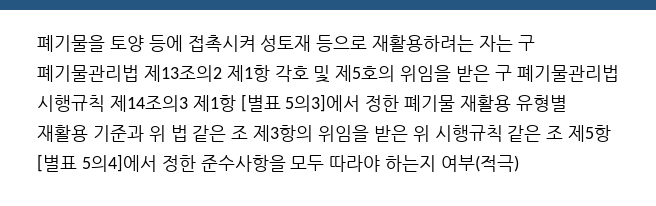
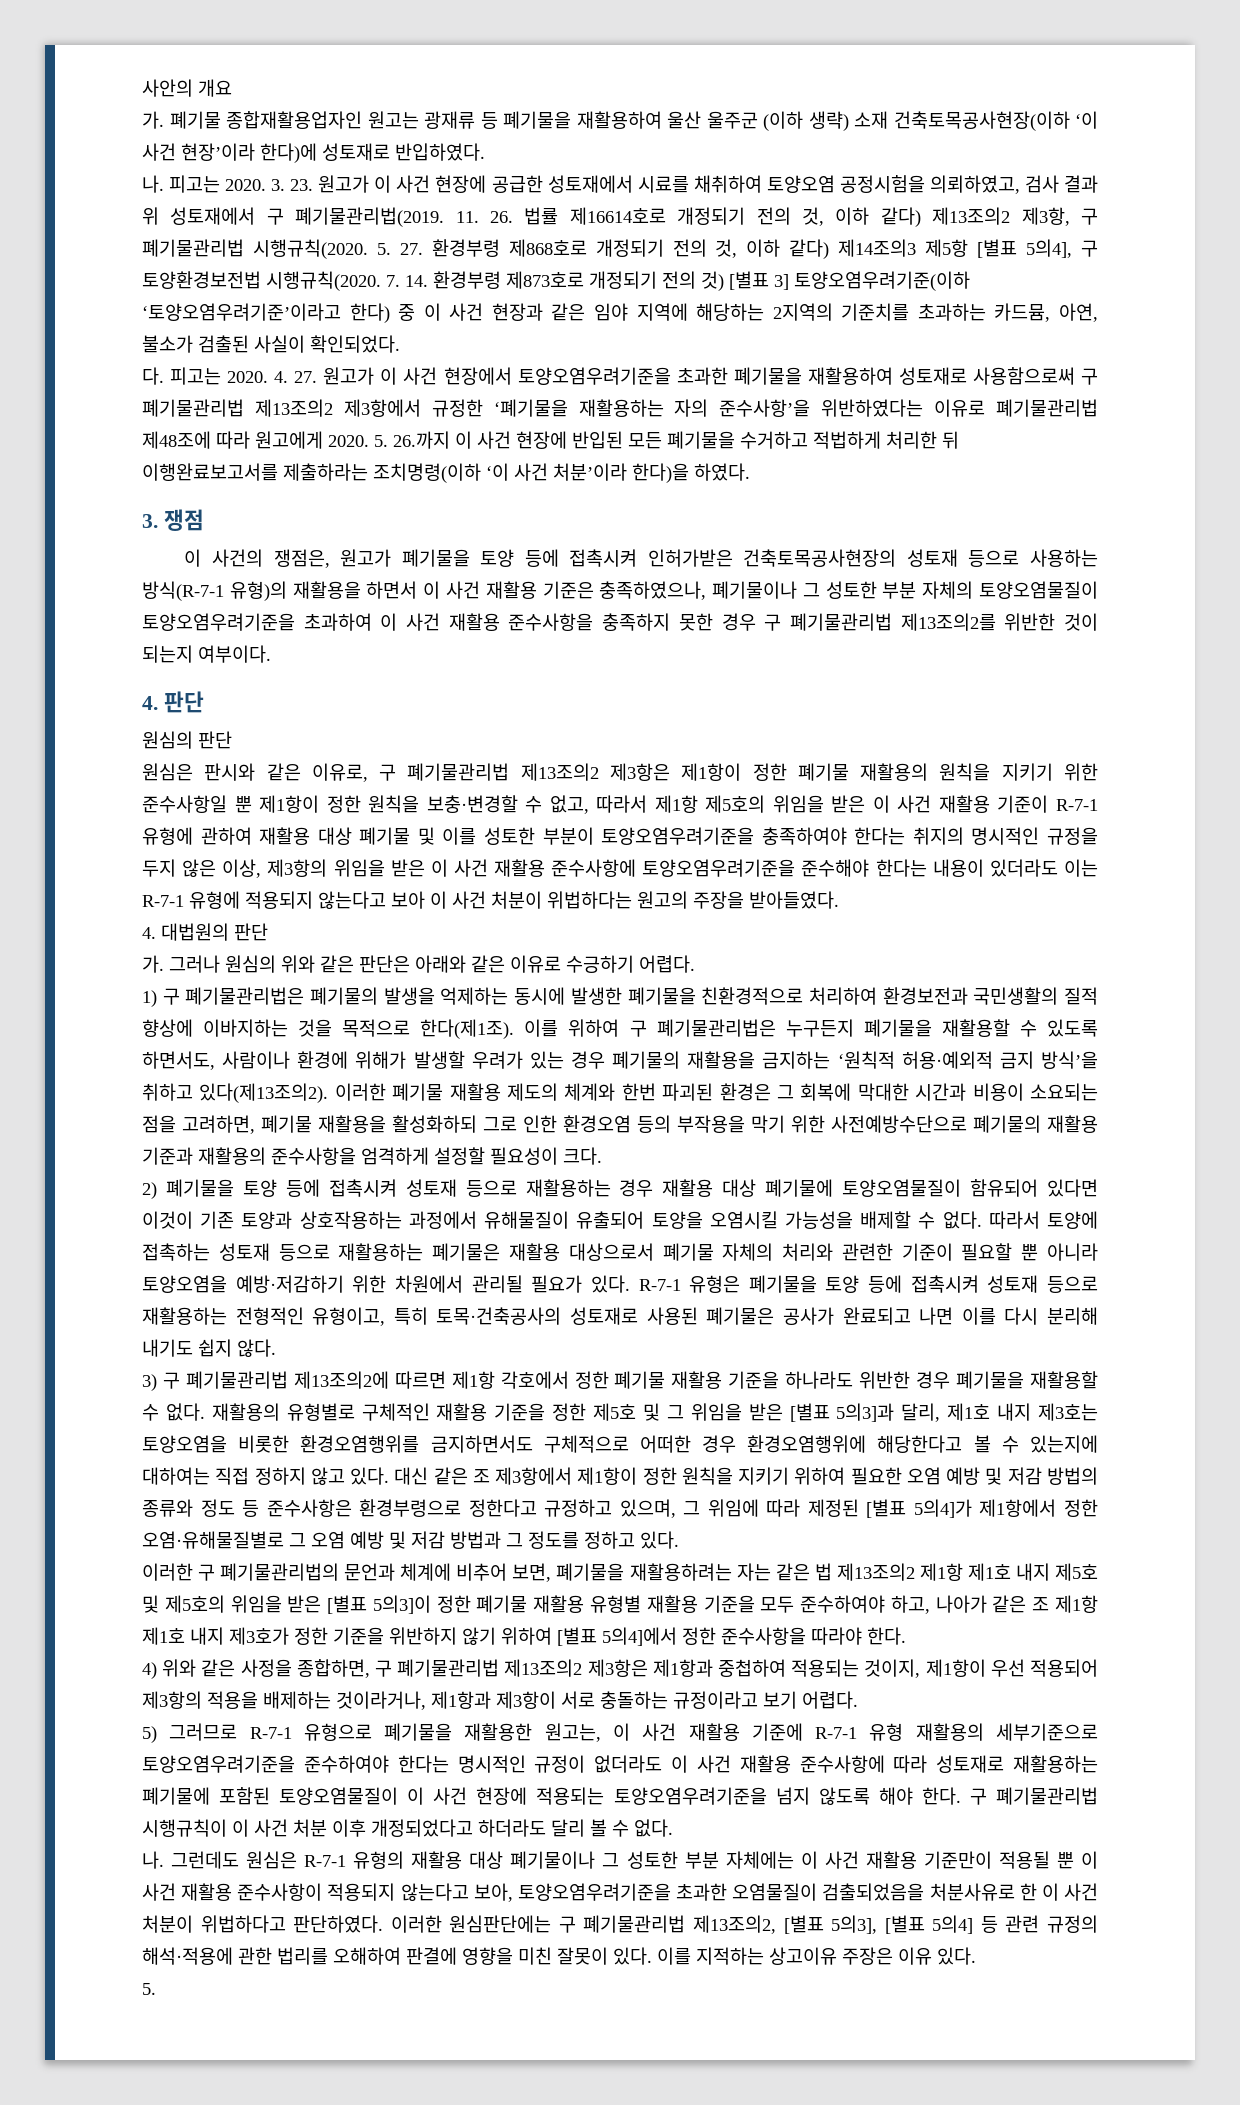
- 폐기물을 토양 등에 접촉시켜 성토재 등으로 재활용하려는 자는 구 폐기물관리법 제13조의2 제1항 각호 및 제5호의 위임을 받은 구 폐기물관리법 시행규칙 제14조의3 제1항 [별표 5의3]에서 정한 폐기물 재활용 유형별 재활용 기준과 위 법 같은 조 제3항의 위임을 받은 위 시행규칙 같은 조 제5항 [별표 5의4]에서 정한 준수사항을 모두 따라야 하는지 여부(적극)
+ 사안의 개요
+ 가. 폐기물 종합재활용업자인 원고는 광재류 등 폐기물을 재활용하여 울산 울주군 (이하 생략) 소재 건축토목공사현장(이하 ‘이 사건 현장’이라 한다)에 성토재로 반입하였다.
+ 나. 피고는 2020. 3. 23. 원고가 이 사건 현장에 공급한 성토재에서 시료를 채취하여 토양오염 공정시험을 의뢰하였고, 검사 결과 위 성토재에서 구 폐기물관리법(2019. 11. 26. 법률 제16614호로 개정되기 전의 것, 이하 같다) 제13조의2 제3항, 구 폐기물관리법 시행규칙(2020. 5. 27. 환경부령 제868호로 개정되기 전의 것, 이하 같다) 제14조의3 제5항 [별표 5의4], 구 토양환경보전법 시행규칙(2020. 7. 14. 환경부령 제873호로 개정되기 전의 것) [별표 3] 토양오염우려기준(이하 ‘토양오염우려기준’이라고 한다) 중 이 사건 현장과 같은 임야 지역에 해당하는 2지역의 기준치를 초과하는 카드뮴, 아연, 불소가 검출된 사실이 확인되었다.
+ 다. 피고는 2020. 4. 27. 원고가 이 사건 현장에서 토양오염우려기준을 초과한 폐기물을 재활용하여 성토재로 사용함으로써 구 폐기물관리법 제13조의2 제3항에서 규정한 ‘폐기물을 재활용하는 자의 준수사항’을 위반하였다는 이유로 폐기물관리법 제48조에 따라 원고에게 2020. 5. 26.까지 이 사건 현장에 반입된 모든 폐기물을 수거하고 적법하게 처리한 뒤 이행완료보고서를 제출하라는 조치명령(이하 ‘이 사건 처분’이라 한다)을 하였다.
+ 3. 쟁점
+ 이 사건의 쟁점은, 원고가 폐기물을 토양 등에 접촉시켜 인허가받은 건축토목공사현장의 성토재 등으로 사용하는 방식(R-7-1 유형)의 재활용을 하면서 이 사건 재활용 기준은 충족하였으나, 폐기물이나 그 성토한 부분 자체의 토양오염물질이 토양오염우려기준을 초과하여 이 사건 재활용 준수사항을 충족하지 못한 경우 구 폐기물관리법 제13조의2를 위반한 것이 되는지 여부이다.
+ 4. 판단
+ 원심의 판단
+ 원심은 판시와 같은 이유로, 구 폐기물관리법 제13조의2 제3항은 제1항이 정한 폐기물 재활용의 원칙을 지키기 위한 준수사항일 뿐 제1항이 정한 원칙을 보충·변경할 수 없고, 따라서 제1항 제5호의 위임을 받은 이 사건 재활용 기준이 R-7-1 유형에 관하여 재활용 대상 폐기물 및 이를 성토한 부분이 토양오염우려기준을 충족하여야 한다는 취지의 명시적인 규정을 두지 않은 이상, 제3항의 위임을 받은 이 사건 재활용 준수사항에 토양오염우려기준을 준수해야 한다는 내용이 있더라도 이는 R-7-1 유형에 적용되지 않는다고 보아 이 사건 처분이 위법하다는 원고의 주장을 받아들였다.
+ 4. 대법원의 판단
+ 가. 그러나 원심의 위와 같은 판단은 아래와 같은 이유로 수긍하기 어렵다.
+ 1) 구 폐기물관리법은 폐기물의 발생을 억제하는 동시에 발생한 폐기물을 친환경적으로 처리하여 환경보전과 국민생활의 질적 향상에 이바지하는 것을 목적으로 한다(제1조). 이를 위하여 구 폐기물관리법은 누구든지 폐기물을 재활용할 수 있도록 하면서도, 사람이나 환경에 위해가 발생할 우려가 있는 경우 폐기물의 재활용을 금지하는 ‘원칙적 허용·예외적 금지 방식’을 취하고 있다(제13조의2). 이러한 폐기물 재활용 제도의 체계와 한번 파괴된 환경은 그 회복에 막대한 시간과 비용이 소요되는 점을 고려하면, 폐기물 재활용을 활성화하되 그로 인한 환경오염 등의 부작용을 막기 위한 사전예방수단으로 폐기물의 재활용 기준과 재활용의 준수사항을 엄격하게 설정할 필요성이 크다.
+ 2) 폐기물을 토양 등에 접촉시켜 성토재 등으로 재활용하는 경우 재활용 대상 폐기물에 토양오염물질이 함유되어 있다면 이것이 기존 토양과 상호작용하는 과정에서 유해물질이 유출되어 토양을 오염시킬 가능성을 배제할 수 없다. 따라서 토양에 접촉하는 성토재 등으로 재활용하는 폐기물은 재활용 대상으로서 폐기물 자체의 처리와 관련한 기준이 필요할 뿐 아니라 토양오염을 예방·저감하기 위한 차원에서 관리될 필요가 있다. R-7-1 유형은 폐기물을 토양 등에 접촉시켜 성토재 등으로 재활용하는 전형적인 유형이고, 특히 토목·건축공사의 성토재로 사용된 폐기물은 공사가 완료되고 나면 이를 다시 분리해 내기도 쉽지 않다.
+ 3) 구 폐기물관리법 제13조의2에 따르면 제1항 각호에서 정한 폐기물 재활용 기준을 하나라도 위반한 경우 폐기물을 재활용할 수 없다. 재활용의 유형별로 구체적인 재활용 기준을 정한 제5호 및 그 위임을 받은 [별표 5의3]과 달리, 제1호 내지 제3호는 토양오염을 비롯한 환경오염행위를 금지하면서도 구체적으로 어떠한 경우 환경오염행위에 해당한다고 볼 수 있는지에 대하여는 직접 정하지 않고 있다. 대신 같은 조 제3항에서 제1항이 정한 원칙을 지키기 위하여 필요한 오염 예방 및 저감 방법의 종류와 정도 등 준수사항은 환경부령으로 정한다고 규정하고 있으며, 그 위임에 따라 제정된 [별표 5의4]가 제1항에서 정한 오염·유해물질별로 그 오염 예방 및 저감 방법과 그 정도를 정하고 있다.
+ 이러한 구 폐기물관리법의 문언과 체계에 비추어 보면, 폐기물을 재활용하려는 자는 같은 법 제13조의2 제1항 제1호 내지 제5호 및 제5호의 위임을 받은 [별표 5의3]이 정한 폐기물 재활용 유형별 재활용 기준을 모두 준수하여야 하고, 나아가 같은 조 제1항 제1호 내지 제3호가 정한 기준을 위반하지 않기 위하여 [별표 5의4]에서 정한 준수사항을 따라야 한다.
+ 4) 위와 같은 사정을 종합하면, 구 폐기물관리법 제13조의2 제3항은 제1항과 중첩하여 적용되는 것이지, 제1항이 우선 적용되어 제3항의 적용을 배제하는 것이라거나, 제1항과 제3항이 서로 충돌하는 규정이라고 보기 어렵다.
+ 5) 그러므로 R-7-1 유형으로 폐기물을 재활용한 원고는, 이 사건 재활용 기준에 R-7-1 유형 재활용의 세부기준으로 토양오염우려기준을 준수하여야 한다는 명시적인 규정이 없더라도 이 사건 재활용 준수사항에 따라 성토재로 재활용하는 폐기물에 포함된 토양오염물질이 이 사건 현장에 적용되는 토양오염우려기준을 넘지 않도록 해야 한다. 구 폐기물관리법 시행규칙이 이 사건 처분 이후 개정되었다고 하더라도 달리 볼 수 없다.
+ 나. 그런데도 원심은 R-7-1 유형의 재활용 대상 폐기물이나 그 성토한 부분 자체에는 이 사건 재활용 기준만이 적용될 뿐 이 사건 재활용 준수사항이 적용되지 않는다고 보아, 토양오염우려기준을 초과한 오염물질이 검출되었음을 처분사유로 한 이 사건 처분이 위법하다고 판단하였다. 이러한 원심판단에는 구 폐기물관리법 제13조의2, [별표 5의3], [별표 5의4] 등 관련 규정의 해석·적용에 관한 법리를 오해하여 판결에 영향을 미친 잘못이 있다. 이를 지적하는 상고이유 주장은 이유 있다.
+ 5.

